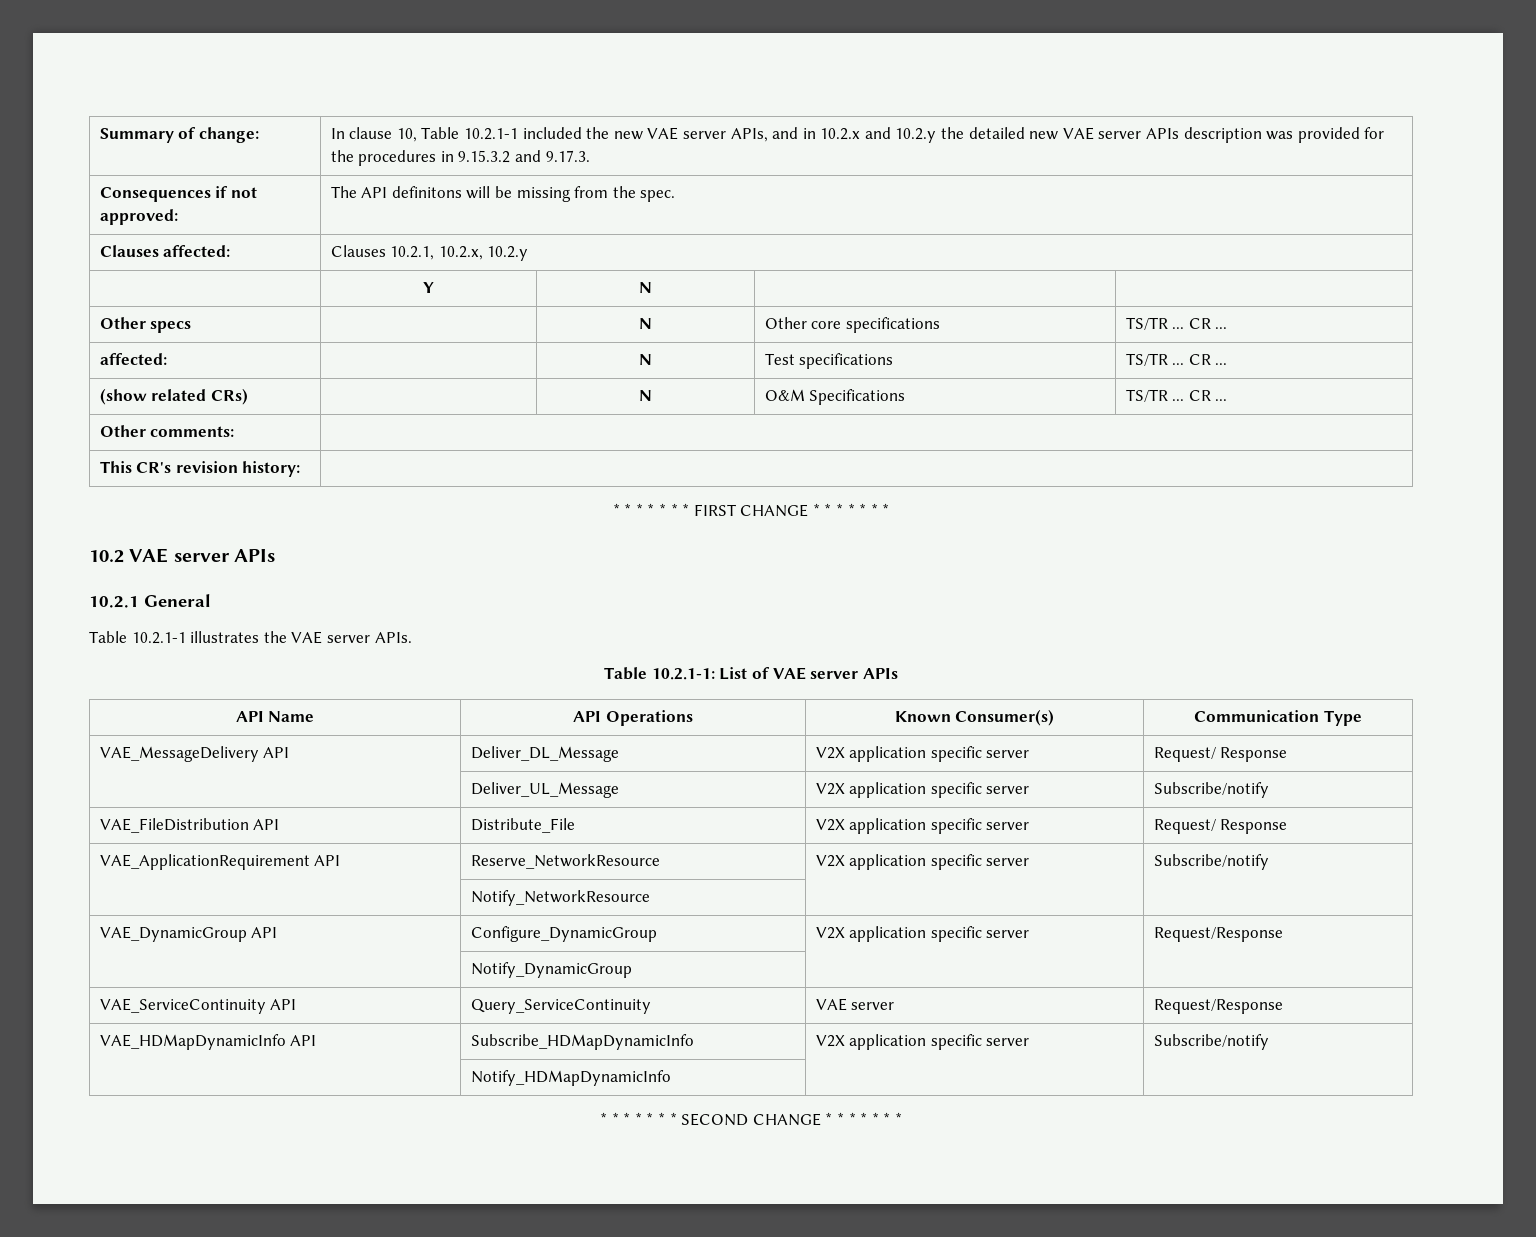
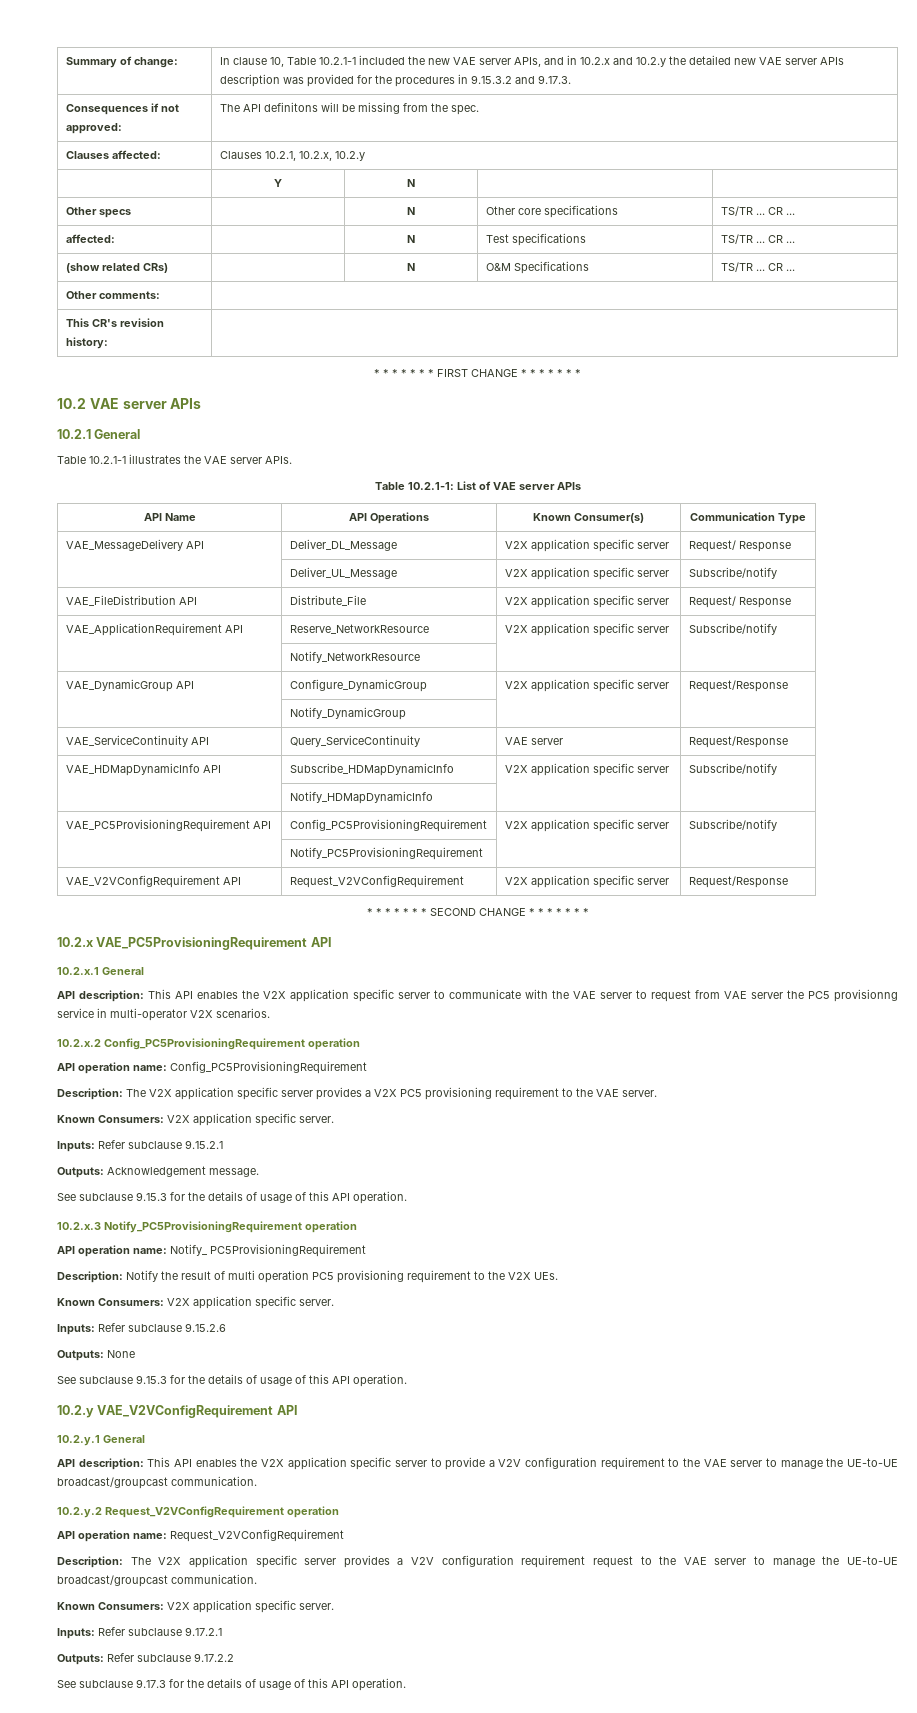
+ VAE_PC5ProvisioningRequirement API | Config_PC5ProvisioningRequirement | V2X application specific server | Subscribe/notify
+ | Notify_PC5ProvisioningRequirement | |
+ VAE_V2VConfigRequirement API | Request_V2VConfigRequirement | V2X application specific server | Request/Response
+ 10.2.x VAE_PC5ProvisioningRequirement API
+ 10.2.x.1 General
+ API description: This API enables the V2X application specific server to communicate with the VAE server to request from VAE server the PC5 provisionng service in multi-operator V2X scenarios.
+ 10.2.x.2 Config_PC5ProvisioningRequirement operation
+ API operation name: Config_PC5ProvisioningRequirement
+ Description: The V2X application specific server provides a V2X PC5 provisioning requirement to the VAE server.
+ Known Consumers: V2X application specific server.
+ Inputs: Refer subclause 9.15.2.1
+ Outputs: Acknowledgement message.
+ See subclause 9.15.3 for the details of usage of this API operation.
+ 10.2.x.3 Notify_PC5ProvisioningRequirement operation
+ API operation name: Notify_ PC5ProvisioningRequirement
+ Description: Notify the result of multi operation PC5 provisioning requirement to the V2X UEs.
+ Known Consumers: V2X application specific server.
+ Inputs: Refer subclause 9.15.2.6
+ Outputs: None
+ See subclause 9.15.3 for the details of usage of this API operation.
+ 10.2.y VAE_V2VConfigRequirement API
+ 10.2.y.1 General
+ API description: This API enables the V2X application specific server to provide a V2V configuration requirement to the VAE server to manage the UE-to-UE broadcast/groupcast communication.
+ 10.2.y.2 Request_V2VConfigRequirement operation
+ API operation name: Request_V2VConfigRequirement
+ Description: The V2X application specific server provides a V2V configuration requirement request to the VAE server to manage the UE-to-UE broadcast/groupcast communication.
+ Known Consumers: V2X application specific server.
+ Inputs: Refer subclause 9.17.2.1
+ Outputs: Refer subclause 9.17.2.2
+ See subclause 9.17.3 for the details of usage of this API operation.

